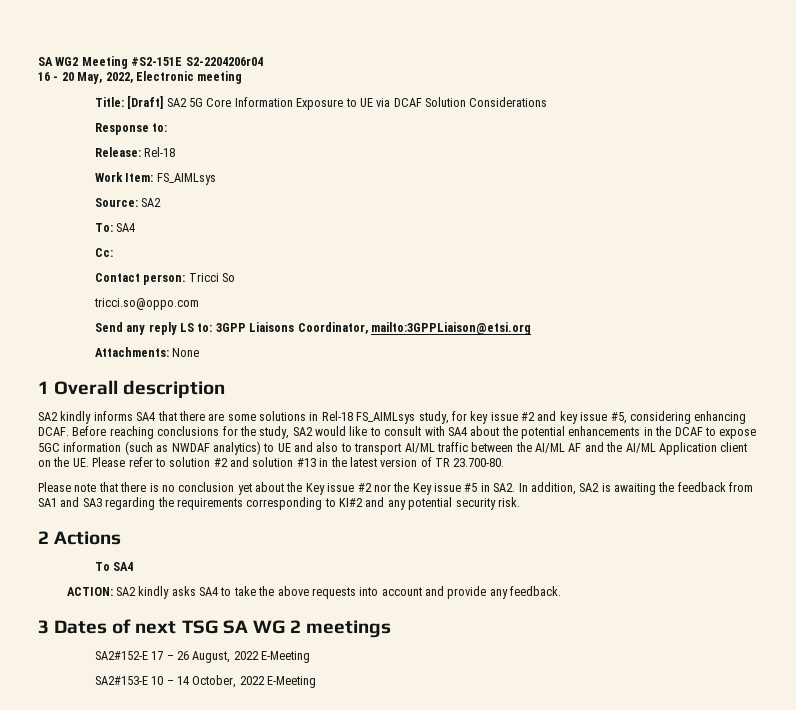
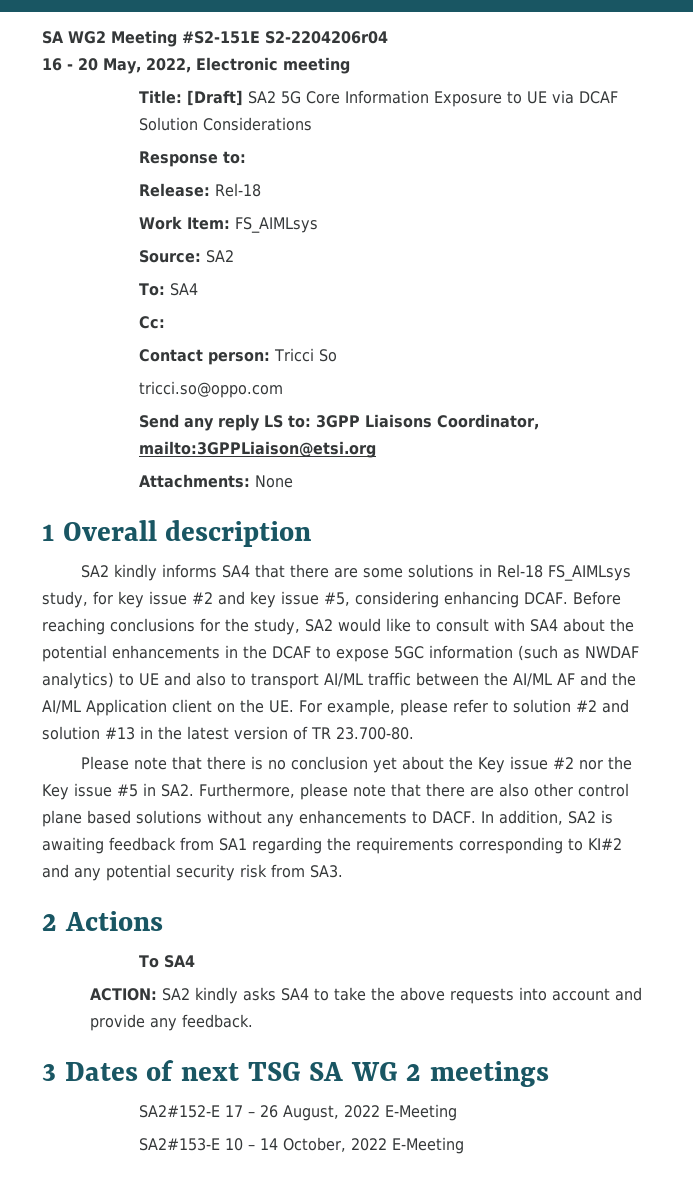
- Before reaching conclusions for the study, SA2 would like to consult with SA4 about the potential enhancements in the DCAF to expose 5GC information (such as NWDAF analytics) to UE and also to transport AI/ML traffic between the AI/ML AF and the AI/ML Application client on the UE. Please refer to solution #2 and solution #13 in the latest version of TR 23.700-80.
+ Before reaching conclusions for the study, SA2 would like to consult with SA4 about the potential enhancements in the DCAF to expose 5GC information (such as NWDAF analytics) to UE and also to transport AI/ML traffic between the AI/ML AF and the AI/ML Application client on the UE. For example, please refer to solution #2 and solution #13 in the latest version of TR 23.700-80.
- Please note that there is no conclusion yet about the Key issue #2 nor the Key issue #5 in SA2. In addition, SA2 is awaiting the feedback from SA1 and SA3 regarding the requirements corresponding to KI#2 and any potential security risk.
+ Please note that there is no conclusion yet about the Key issue #2 nor the Key issue #5 in SA2. Furthermore, please note that there are also other control plane based solutions without any enhancements to DACF. In addition, SA2 is awaiting feedback from SA1 regarding the requirements corresponding to KI#2 and any potential security risk from SA3.

